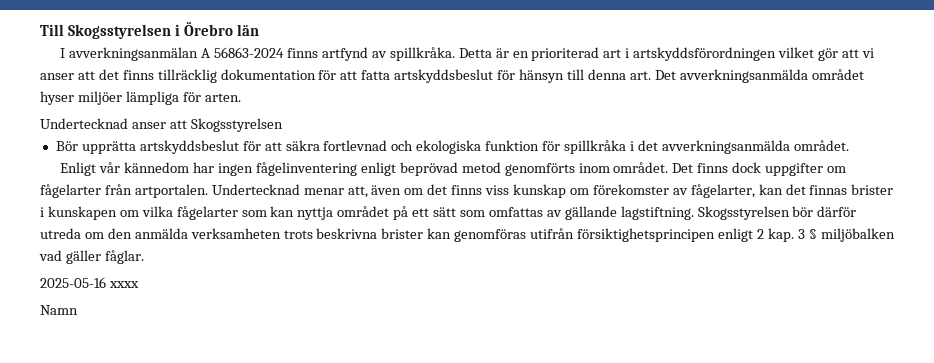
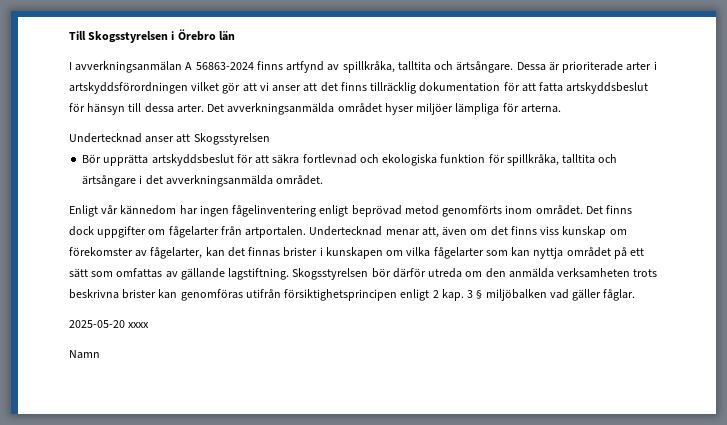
- I avverkningsanmälan A 56863-2024 finns artfynd av spillkråka. Detta är en prioriterad art i artskyddsförordningen vilket gör att vi anser att det finns tillräcklig dokumentation för att fatta artskyddsbeslut för hänsyn till denna art. Det avverkningsanmälda området hyser miljöer lämpliga för arten.
+ I avverkningsanmälan A 56863-2024 finns artfynd av spillkråka, talltita och ärtsångare. Dessa är prioriterade arter i artskyddsförordningen vilket gör att vi anser att det finns tillräcklig dokumentation för att fatta artskyddsbeslut för hänsyn till dessa arter. Det avverkningsanmälda området hyser miljöer lämpliga för arterna.
- Bör upprätta artskyddsbeslut för att säkra fortlevnad och ekologiska funktion för spillkråka i det avverkningsanmälda området.
+ Bör upprätta artskyddsbeslut för att säkra fortlevnad och ekologiska funktion för spillkråka, talltita och ärtsångare i det avverkningsanmälda området.
- 2025-05-16 xxxx
+ 2025-05-20 xxxx

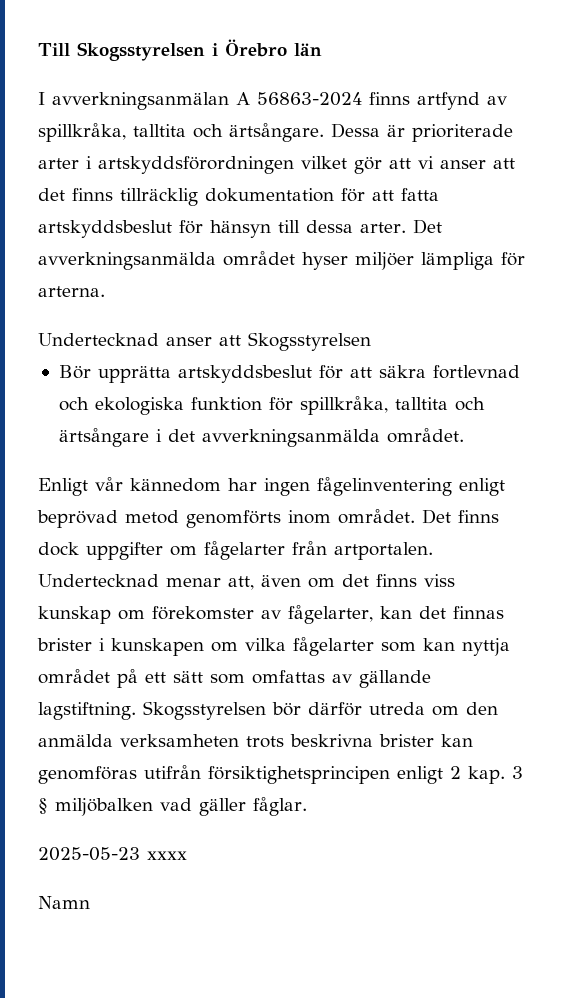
- 2025-05-20 xxxx
+ 2025-05-23 xxxx

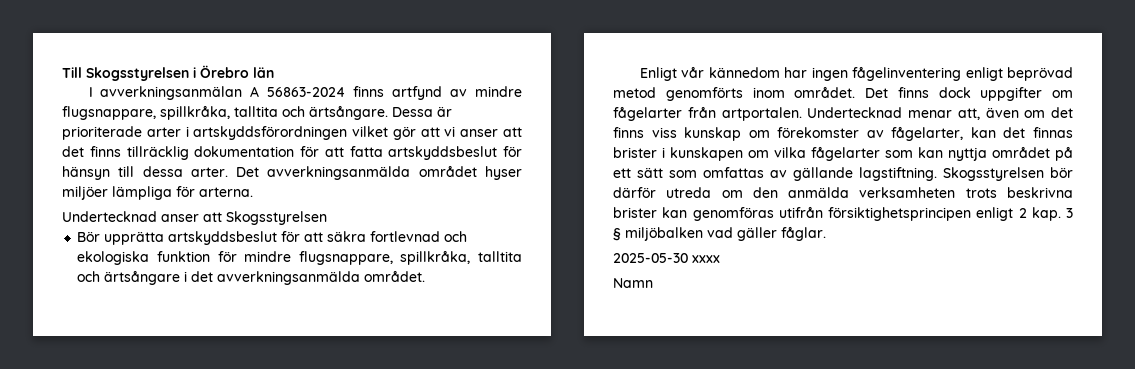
- I avverkningsanmälan A 56863-2024 finns artfynd av spillkråka, talltita och ärtsångare.
+ I avverkningsanmälan A 56863-2024 finns artfynd av mindre flugsnappare, spillkråka, talltita och ärtsångare.
- Bör upprätta artskyddsbeslut för att säkra fortlevnad och ekologiska funktion för spillkråka, talltita och ärtsångare i det avverkningsanmälda området.
+ Bör upprätta artskyddsbeslut för att säkra fortlevnad och ekologiska funktion för mindre flugsnappare, spillkråka, talltita och ärtsångare i det avverkningsanmälda området.
- 2025-05-23 xxxx
+ 2025-05-30 xxxx

